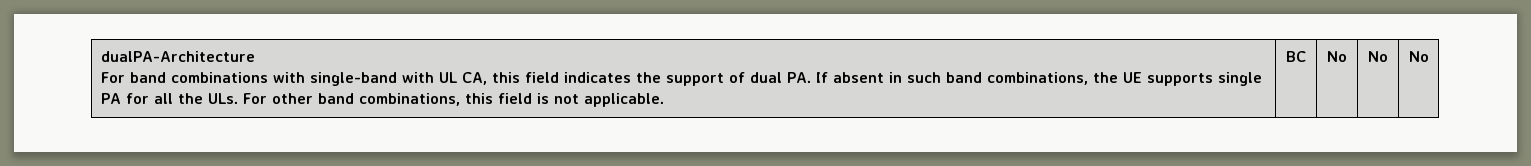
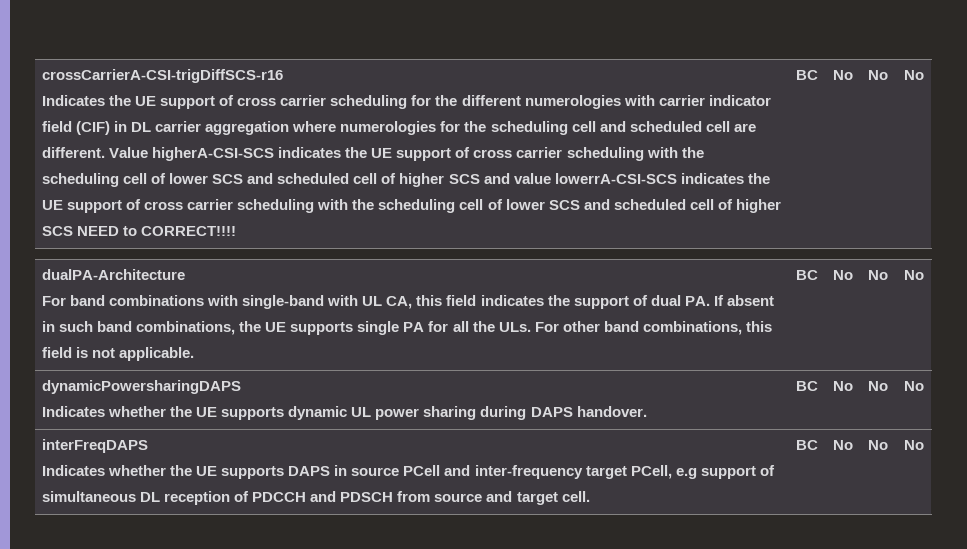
+ crossCarrierA-CSI-trigDiffSCS-r16
+ Indicates the UE support of cross carrier scheduling for the different numerologies with carrier indicator field (CIF) in DL carrier aggregation where numerologies for the scheduling cell and scheduled cell are different. Value higherA-CSI-SCS indicates the UE support of cross carrier scheduling with the scheduling cell of lower SCS and scheduled cell of higher SCS and value lowerrA-CSI-SCS indicates the UE support of cross carrier scheduling with the scheduling cell of lower SCS and scheduled cell of higher SCS NEED to CORRECT!!!! | BC | No | No | No
+ dynamicPowersharingDAPS
+ Indicates whether the UE supports dynamic UL power sharing during DAPS handover. | BC | No | No | No
+ interFreqDAPS
+ Indicates whether the UE supports DAPS in source PCell and inter-frequency target PCell, e.g support of simultaneous DL reception of PDCCH and PDSCH from source and target cell. | BC | No | No | No

